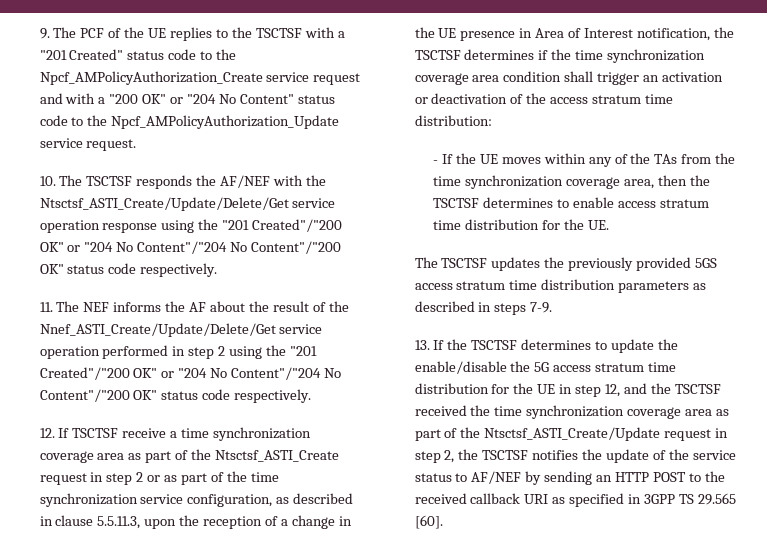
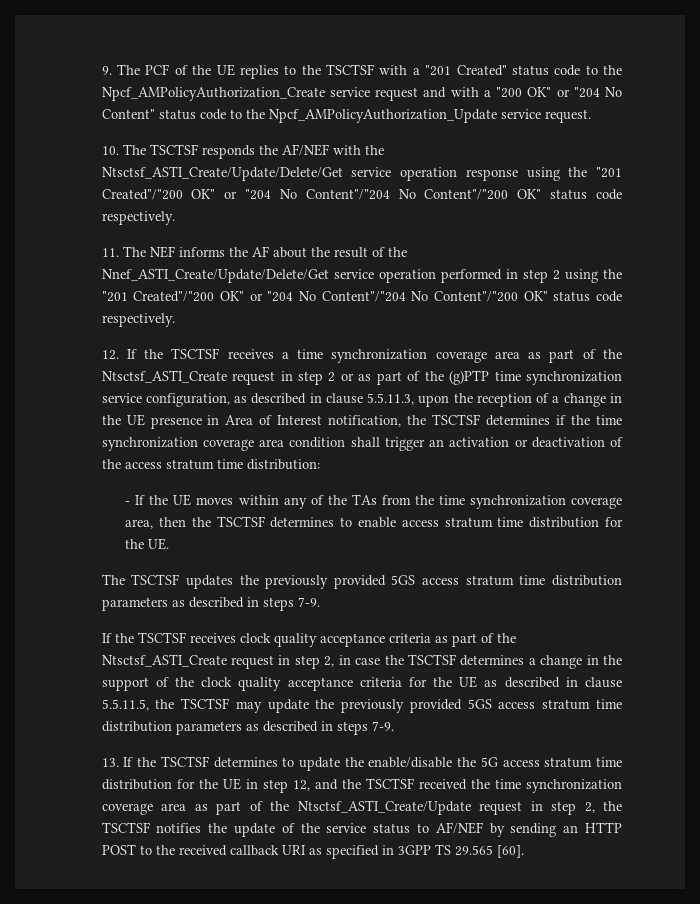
- 12. If TSCTSF receive a time synchronization coverage area as part of the Ntsctsf_ASTI_Create request in step 2 or as part of the time synchronization service configuration, as described in clause 5.5.11.3, upon the reception of a change in the UE presence in Area of Interest notification, the TSCTSF determines if the time synchronization coverage area condition shall trigger an activation or deactivation of the access stratum time distribution:
+ 12. If the TSCTSF receives a time synchronization coverage area as part of the Ntsctsf_ASTI_Create request in step 2 or as part of the (g)PTP time synchronization service configuration, as described in clause 5.5.11.3, upon the reception of a change in the UE presence in Area of Interest notification, the TSCTSF determines if the time synchronization coverage area condition shall trigger an activation or deactivation of the access stratum time distribution:
+ If the TSCTSF receives clock quality acceptance criteria as part of the Ntsctsf_ASTI_Create request in step 2, in case the TSCTSF determines a change in the support of the clock quality acceptance criteria for the UE as described in clause 5.5.11.5, the TSCTSF may update the previously provided 5GS access stratum time distribution parameters as described in steps 7-9.

